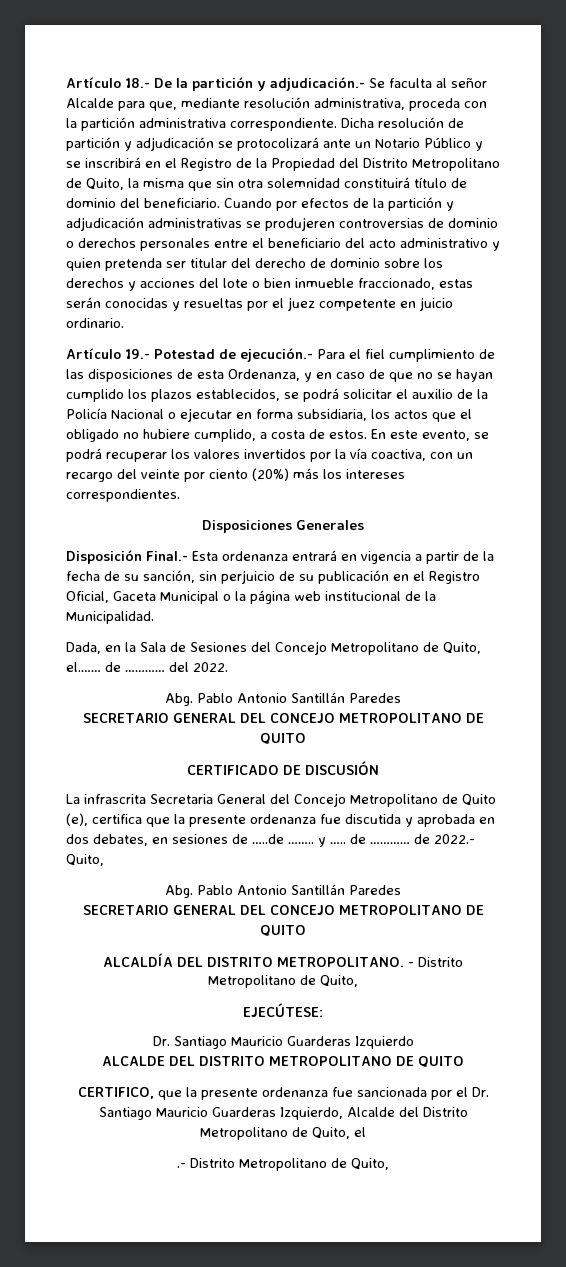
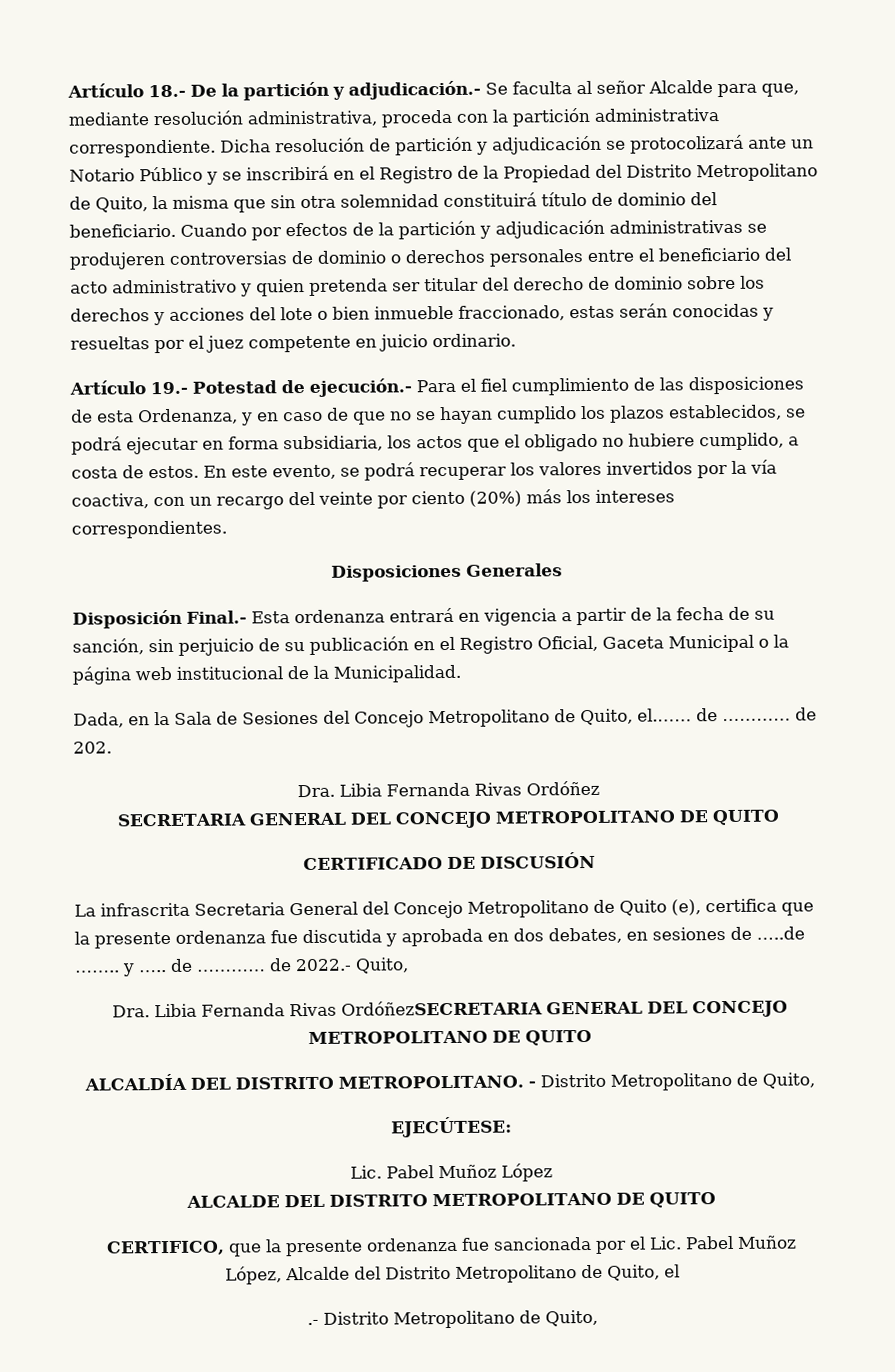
- Artículo 19.- Potestad de ejecución.- Para el fiel cumplimiento de las disposiciones de esta Ordenanza, y en caso de que no se hayan cumplido los plazos establecidos, se podrá solicitar el auxilio de la Policía Nacional o ejecutar en forma subsidiaria, los actos que el obligado no hubiere cumplido, a costa de estos.
+ Artículo 19.- Potestad de ejecución.- Para el fiel cumplimiento de las disposiciones de esta Ordenanza, y en caso de que no se hayan cumplido los plazos establecidos, se podrá ejecutar en forma subsidiaria, los actos que el obligado no hubiere cumplido, a costa de estos.
- Dada, en la Sala de Sesiones del Concejo Metropolitano de Quito, el.…… de ………… del 2022.
- Abg. Pablo Antonio Santillán Paredes
- SECRETARIO GENERAL DEL CONCEJO METROPOLITANO DE QUITO
+ Dada, en la Sala de Sesiones del Concejo Metropolitano de Quito, el.…… de ………… de 202.
+ Dra. Libia Fernanda Rivas Ordóñez
+ SECRETARIA GENERAL DEL CONCEJO METROPOLITANO DE QUITO
  La infrascrita Secretaria General del Concejo Metropolitano de Quito (e), certifica que la presente ordenanza fue discutida y aprobada en dos debates, en sesiones de …..de …….. y ….. de ………… de 2022.- Quito,
- Abg. Pablo Antonio Santillán Paredes
- SECRETARIO GENERAL DEL CONCEJO METROPOLITANO DE QUITO
+ Dra. Libia Fernanda Rivas OrdóñezSECRETARIA GENERAL DEL CONCEJO METROPOLITANO DE QUITO
- Dr. Santiago Mauricio Guarderas Izquierdo
+ Lic. Pabel Muñoz López
- CERTIFICO, que la presente ordenanza fue sancionada por el Dr. Santiago Mauricio Guarderas Izquierdo, Alcalde del Distrito Metropolitano de Quito, el
+ CERTIFICO, que la presente ordenanza fue sancionada por el Lic. Pabel Muñoz López, Alcalde del Distrito Metropolitano de Quito, el

